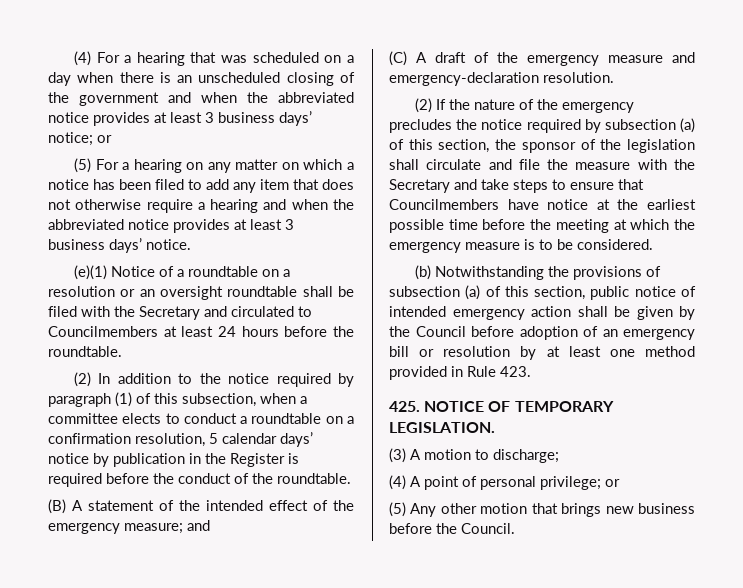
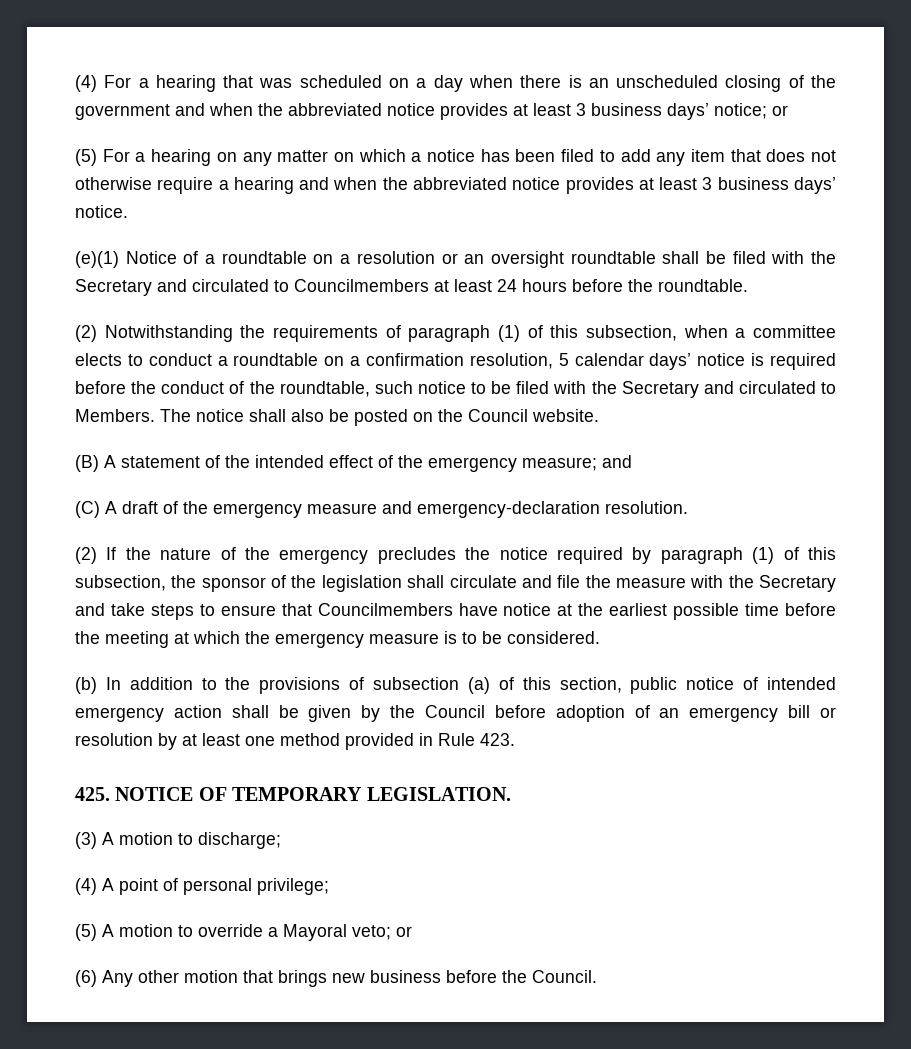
- (2) In addition to the notice required by paragraph (1) of this subsection, when a committee elects to conduct a roundtable on a confirmation resolution, 5 calendar days’ notice by publication in the Register is required before the conduct of the roundtable.
+ (2) Notwithstanding the requirements of paragraph (1) of this subsection, when a committee elects to conduct a roundtable on a confirmation resolution, 5 calendar days’ notice is required before the conduct of the roundtable, such notice to be filed with the Secretary and circulated to Members. The notice shall also be posted on the Council website.
- (2) If the nature of the emergency precludes the notice required by subsection (a) of this section, the sponsor of the legislation shall circulate and file the measure with the Secretary and take steps to ensure that Councilmembers have notice at the earliest possible time before the meeting at which the emergency measure is to be considered.
+ (2) If the nature of the emergency precludes the notice required by paragraph (1) of this subsection, the sponsor of the legislation shall circulate and file the measure with the Secretary and take steps to ensure that Councilmembers have notice at the earliest possible time before the meeting at which the emergency measure is to be considered.
- (b) Notwithstanding the provisions of subsection (a) of this section, public notice of intended emergency action shall be given by the Council before adoption of an emergency bill or resolution by at least one method provided in Rule 423.
+ (b) In addition to the provisions of subsection (a) of this section, public notice of intended emergency action shall be given by the Council before adoption of an emergency bill or resolution by at least one method provided in Rule 423.
- (4) A point of personal privilege; or
- (5) Any other motion that brings new business before the Council.
+ (4) A point of personal privilege;
+ (5) A motion to override a Mayoral veto; or
+ (6) Any other motion that brings new business before the Council.

